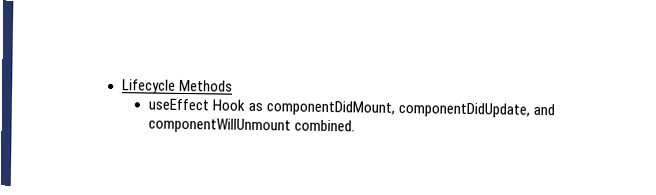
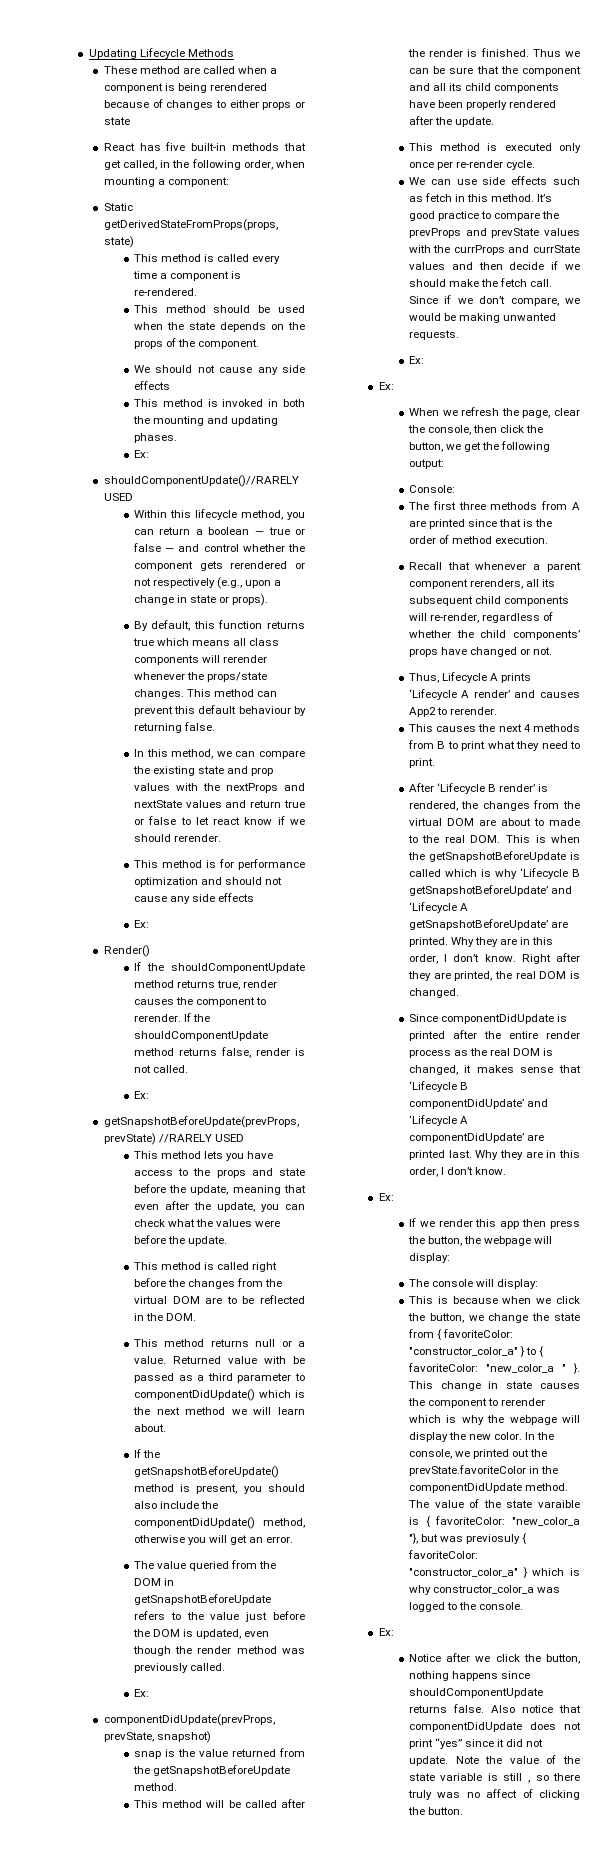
- Lifecycle Methods
+ Updating Lifecycle Methods
- useEffect Hook as componentDidMount, componentDidUpdate, and componentWillUnmount combined.
+ These method are called when a component is being rerendered because of changes to either props or state
+ React has five built-in methods that get called, in the following order, when mounting a component:
+ Static getDerivedStateFromProps(props, state)
+ This method is called every time a component is re-rendered.
+ This method should be used when the state depends on the props of the component.
+ We should not cause any side effects
+ This method is invoked in both the mounting and updating phases.
+ Ex:
+ shouldComponentUpdate()//RARELY USED
+ Within this lifecycle method, you can return a boolean — true or false — and control whether the component gets rerendered or not respectively (e.g., upon a change in state or props).
+ By default, this function returns true which means all class components will rerender whenever the props/state changes. This method can prevent this default behaviour by returning false.
+ In this method, we can compare the existing state and prop values with the nextProps and nextState values and return true or false to let react know if we should rerender.
+ This method is for performance optimization and should not cause any side effects
+ Ex:
+ Render()
+ If the shouldComponentUpdate method returns true, render causes the component to rerender. If the shouldComponentUpdate method returns false, render is not called.
+ Ex:
+ getSnapshotBeforeUpdate(prevProps, prevState) //RARELY USED
+ This method lets you have access to the props and state before the update, meaning that even after the update, you can check what the values were before the update.
+ This method is called right before the changes from the virtual DOM are to be reflected in the DOM.
+ This method returns null or a value. Returned value with be passed as a third parameter to componentDidUpdate() which is the next method we will learn about.
+ If the getSnapshotBeforeUpdate() method is present, you should also include the componentDidUpdate() method, otherwise you will get an error.
+ The value queried from the DOM in getSnapshotBeforeUpdate refers to the value just before the DOM is updated, even though the render method was previously called.
+ Ex:
+ componentDidUpdate(prevProps, prevState, snapshot)
+ snap is the value returned from the getSnapshotBeforeUpdate method.
+ This method will be called after the render is finished. Thus we can be sure that the component and all its child components have been properly rendered after the update.
+ This method is executed only once per re-render cycle.
+ We can use side effects such as fetch in this method. It’s good practice to compare the prevProps and prevState values with the currProps and currState values and then decide if we should make the fetch call. Since if we don’t compare, we would be making unwanted requests.
+ Ex:
+ Ex:
+ When we refresh the page, clear the console, then click the button, we get the following output:
+ Console:
+ The first three methods from A are printed since that is the order of method execution.
+ Recall that whenever a parent component rerenders, all its subsequent child components will re-render, regardless of whether the child components’ props have changed or not.
+ Thus, Lifecycle A prints ‘Lifecycle A render’ and causes App2 to rerender.
+ This causes the next 4 methods from B to print what they need to print.
+ After ‘Lifecycle B render’ is rendered, the changes from the virtual DOM are about to made to the real DOM. This is when the getSnapshotBeforeUpdate is called which is why ‘Lifecycle B getSnapshotBeforeUpdate’ and ‘Lifecycle A getSnapshotBeforeUpdate’ are printed. Why they are in this order, I don’t know. Right after they are printed, the real DOM is changed.
+ Since componentDidUpdate is printed after the entire render process as the real DOM is changed, it makes sense that ‘Lifecycle B componentDidUpdate’ and ‘Lifecycle A componentDidUpdate’ are printed last. Why they are in this order, I don’t know.
+ Ex:
+ If we render this app then press the button, the webpage will display:
+ The console will display:
+ This is because when we click the button, we change the state from { favoriteColor: "constructor_color_a" } to { favoriteColor: "new_color_a " }. This change in state causes the component to rerender which is why the webpage will display the new color. In the console, we printed out the prevState.favoriteColor in the componentDidUpdate method. The value of the state varaible is { favoriteColor: "new_color_a "}, but was previosuly { favoriteColor: "constructor_color_a" } which is why constructor_color_a was logged to the console.
+ Ex:
+ Notice after we click the button, nothing happens since shouldComponentUpdate returns false. Also notice that componentDidUpdate does not print “yes” since it did not update. Note the value of the state variable is still , so there truly was no affect of clicking the button.

